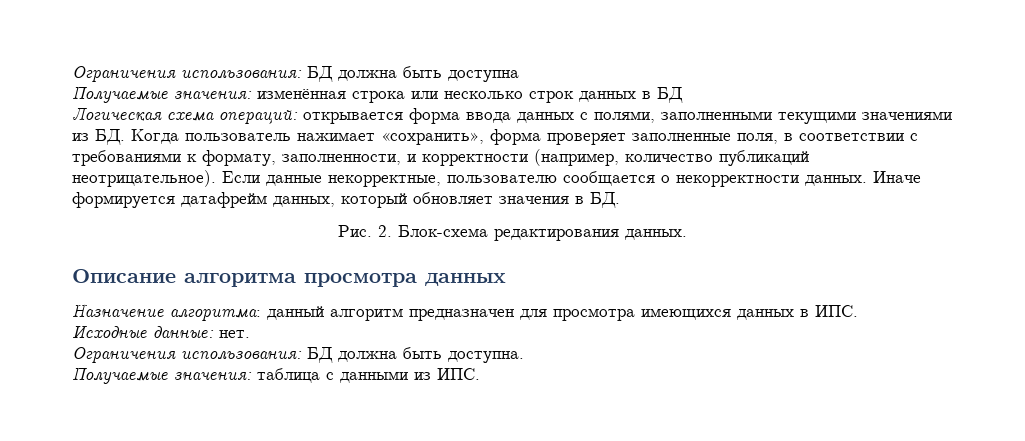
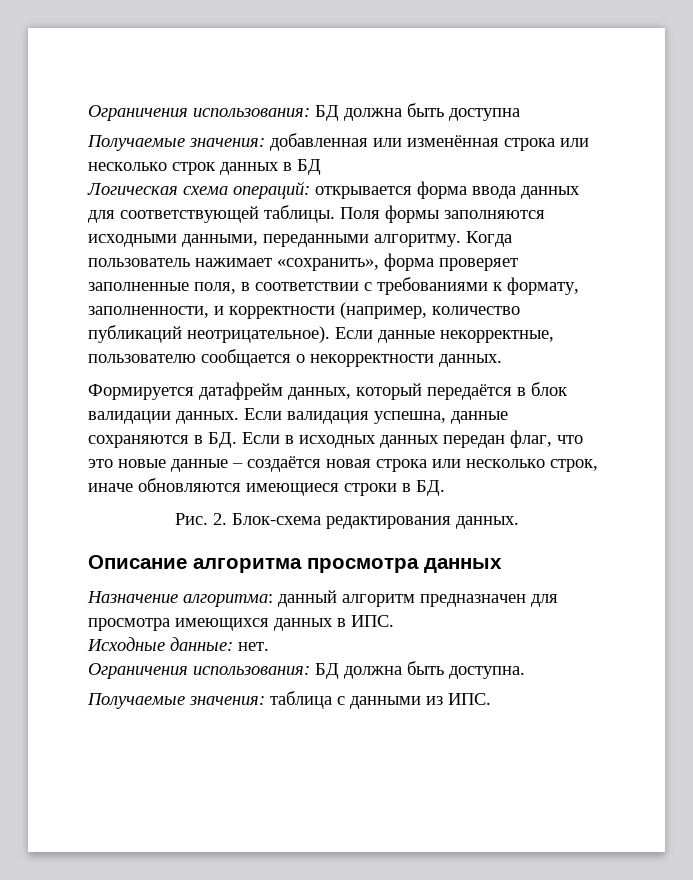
- Получаемые значения: изменённая строка или несколько строк данных в БД
+ Получаемые значения: добавленная или изменённая строка или несколько строк данных в БД
- Логическая схема операций: открывается форма ввода данных с полями, заполненными текущими значениями из БД. Когда пользователь нажимает «сохранить», форма проверяет заполненные поля, в соответствии с требованиями к формату, заполненности, и корректности (например, количество публикаций неотрицательное).
+ Логическая схема операций: открывается форма ввода данных для соответствующей таблицы. Поля формы заполняются исходными данными, переданными алгоритму. Когда пользователь нажимает «сохранить», форма проверяет заполненные поля, в соответствии с требованиями к формату, заполненности, и корректности (например, количество публикаций неотрицательное).
- Если данные некорректные, пользователю сообщается о некорректности данных. Иначе формируется датафрейм данных, который обновляет значения в БД.
+ Если данные некорректные, пользователю сообщается о некорректности данных.
+ Формируется датафрейм данных, который передаётся в блок валидации данных. Если валидация успешна, данные сохраняются в БД. Если в исходных данных передан флаг, что это новые данные – создаётся новая строка или несколько строк, иначе обновляются имеющиеся строки в БД.

